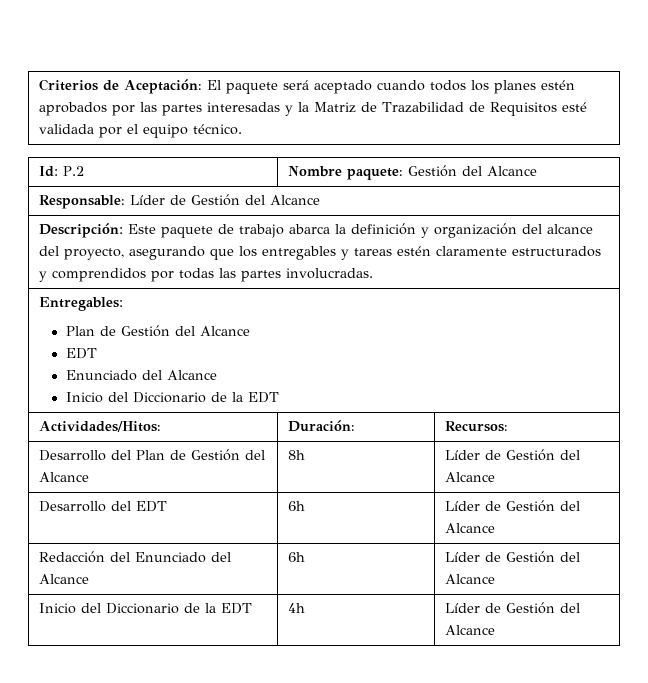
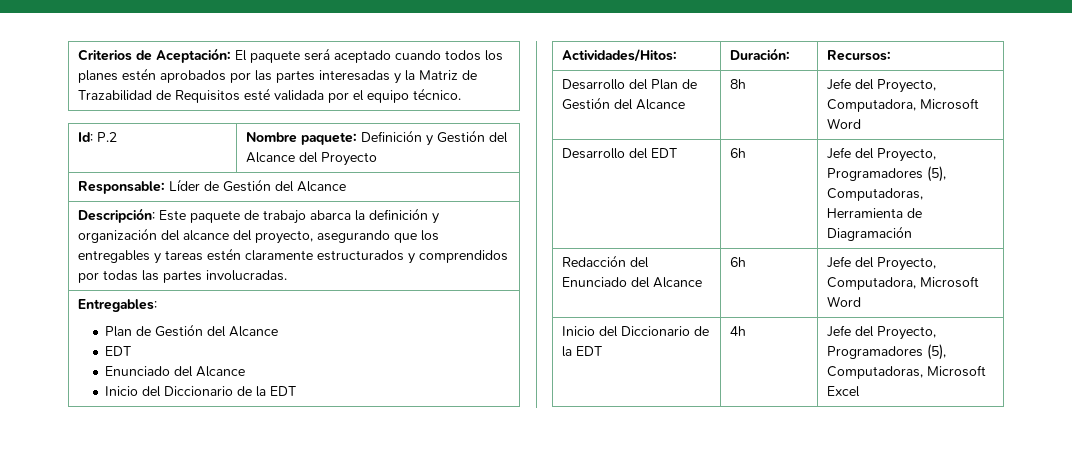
- Id: P.2 | Nombre paquete: Gestión del Alcance
+ Id: P.2 | Nombre paquete: Definición y Gestión del Alcance del Proyecto
- Desarrollo del Plan de Gestión del Alcance | 8h | Líder de Gestión del Alcance
- Desarrollo del EDT | 6h | Líder de Gestión del Alcance
+ Desarrollo del Plan de Gestión del Alcance | 8h | Jefe del Proyecto, Computadora, Microsoft Word
+ Desarrollo del EDT | 6h | Jefe del Proyecto, Programadores (5), Computadoras, Herramienta de Diagramación
- Redacción del Enunciado del Alcance | 6h | Líder de Gestión del Alcance
+ Redacción del Enunciado del Alcance | 6h | Jefe del Proyecto, Computadora, Microsoft Word
- Inicio del Diccionario de la EDT | 4h | Líder de Gestión del Alcance
+ Inicio del Diccionario de la EDT | 4h | Jefe del Proyecto, Programadores (5), Computadoras, Microsoft Excel

